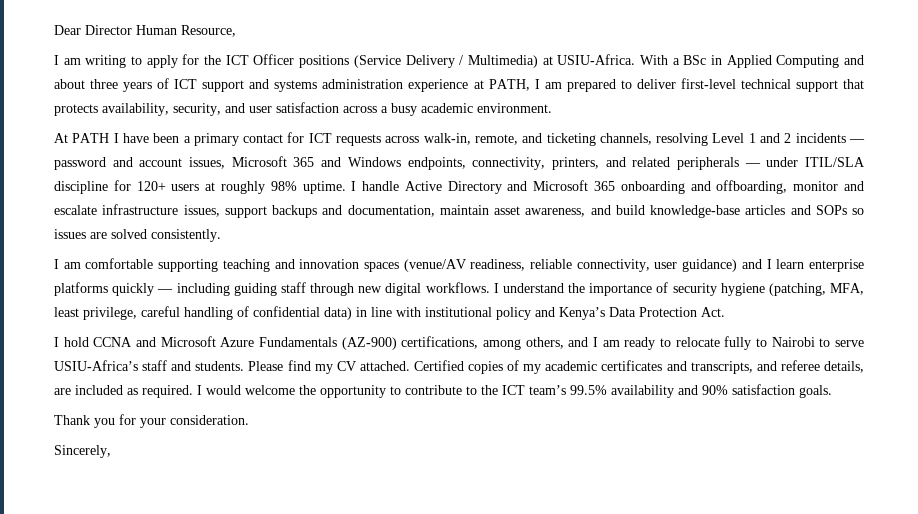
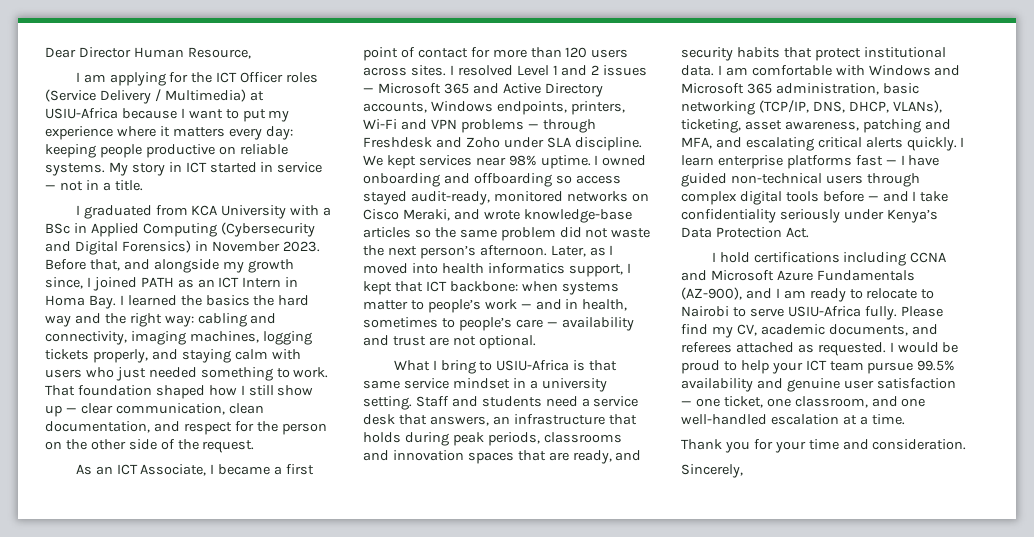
- I am writing to apply for the ICT Officer positions (Service Delivery / Multimedia) at USIU-Africa. With a BSc in Applied Computing and about three years of ICT support and systems administration experience at PATH, I am prepared to deliver first-level technical support that protects availability, security, and user satisfaction across a busy academic environment.
- At PATH I have been a primary contact for ICT requests across walk-in, remote, and ticketing channels, resolving Level 1 and 2 incidents — password and account issues, Microsoft 365 and Windows endpoints, connectivity, printers, and related peripherals — under ITIL/SLA discipline for 120+ users at roughly 98% uptime. I handle Active Directory and Microsoft 365 onboarding and offboarding, monitor and escalate infrastructure issues, support backups and documentation, maintain asset awareness, and build knowledge-base articles and SOPs so issues are solved consistently.
- I am comfortable supporting teaching and innovation spaces (venue/AV readiness, reliable connectivity, user guidance) and I learn enterprise platforms quickly — including guiding staff through new digital workflows. I understand the importance of security hygiene (patching, MFA, least privilege, careful handling of confidential data) in line with institutional policy and Kenya’s Data Protection Act.
+ I am applying for the ICT Officer roles (Service Delivery / Multimedia) at USIU-Africa because I want to put my experience where it matters every day: keeping people productive on reliable systems. My story in ICT started in service — not in a title.
+ I graduated from KCA University with a BSc in Applied Computing (Cybersecurity and Digital Forensics) in November 2023. Before that, and alongside my growth since, I joined PATH as an ICT Intern in Homa Bay. I learned the basics the hard way and the right way: cabling and connectivity, imaging machines, logging tickets properly, and staying calm with users who just needed something to work. That foundation shaped how I still show up — clear communication, clean documentation, and respect for the person on the other side of the request.
+ As an ICT Associate, I became a first point of contact for more than 120 users across sites. I resolved Level 1 and 2 issues — Microsoft 365 and Active Directory accounts, Windows endpoints, printers, Wi-Fi and VPN problems — through Freshdesk and Zoho under SLA discipline. We kept services near 98% uptime. I owned onboarding and offboarding so access stayed audit-ready, monitored networks on Cisco Meraki, and wrote knowledge-base articles so the same problem did not waste the next person’s afternoon. Later, as I moved into health informatics support, I kept that ICT backbone: when systems matter to people’s work — and in health, sometimes to people’s care — availability and trust are not optional.
+ What I bring to USIU-Africa is that same service mindset in a university setting. Staff and students need a service desk that answers, an infrastructure that holds during peak periods, classrooms and innovation spaces that are ready, and security habits that protect institutional data. I am comfortable with Windows and Microsoft 365 administration, basic networking (TCP/IP, DNS, DHCP, VLANs), ticketing, asset awareness, patching and MFA, and escalating critical alerts quickly. I learn enterprise platforms fast — I have guided non-technical users through complex digital tools before — and I take confidentiality seriously under Kenya’s Data Protection Act.
- I hold CCNA and Microsoft Azure Fundamentals (AZ-900) certifications, among others, and I am ready to relocate fully to Nairobi to serve USIU-Africa’s staff and students. Please find my CV attached. Certified copies of my academic certificates and transcripts, and referee details, are included as required. I would welcome the opportunity to contribute to the ICT team’s 99.5% availability and 90% satisfaction goals.
+ I hold certifications including CCNA and Microsoft Azure Fundamentals (AZ-900), and I am ready to relocate to Nairobi to serve USIU-Africa fully. Please find my CV, academic documents, and referees attached as requested. I would be proud to help your ICT team pursue 99.5% availability and genuine user satisfaction — one ticket, one classroom, and one well-handled escalation at a time.
- Thank you for your consideration.
+ Thank you for your time and consideration.

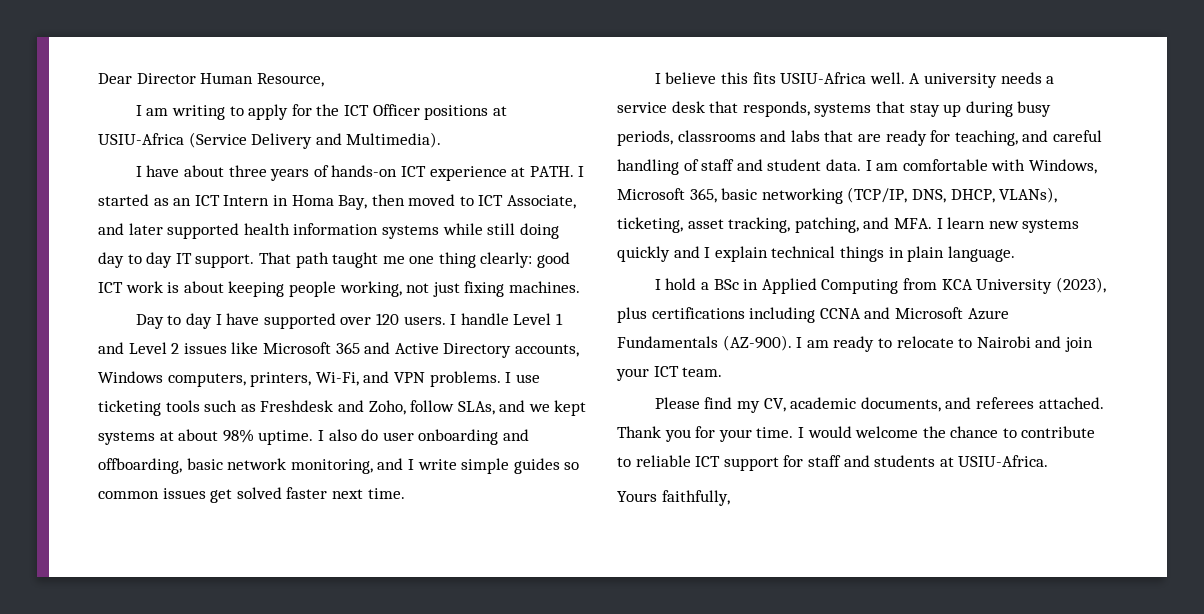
- I am applying for the ICT Officer roles (Service Delivery / Multimedia) at USIU-Africa because I want to put my experience where it matters every day: keeping people productive on reliable systems. My story in ICT started in service — not in a title.
- I graduated from KCA University with a BSc in Applied Computing (Cybersecurity and Digital Forensics) in November 2023. Before that, and alongside my growth since, I joined PATH as an ICT Intern in Homa Bay. I learned the basics the hard way and the right way: cabling and connectivity, imaging machines, logging tickets properly, and staying calm with users who just needed something to work. That foundation shaped how I still show up — clear communication, clean documentation, and respect for the person on the other side of the request.
- As an ICT Associate, I became a first point of contact for more than 120 users across sites. I resolved Level 1 and 2 issues — Microsoft 365 and Active Directory accounts, Windows endpoints, printers, Wi-Fi and VPN problems — through Freshdesk and Zoho under SLA discipline. We kept services near 98% uptime. I owned onboarding and offboarding so access stayed audit-ready, monitored networks on Cisco Meraki, and wrote knowledge-base articles so the same problem did not waste the next person’s afternoon. Later, as I moved into health informatics support, I kept that ICT backbone: when systems matter to people’s work — and in health, sometimes to people’s care — availability and trust are not optional.
- What I bring to USIU-Africa is that same service mindset in a university setting. Staff and students need a service desk that answers, an infrastructure that holds during peak periods, classrooms and innovation spaces that are ready, and security habits that protect institutional data.
+ I am writing to apply for the ICT Officer positions at USIU-Africa (Service Delivery and Multimedia).
+ I have about three years of hands-on ICT experience at PATH. I started as an ICT Intern in Homa Bay, then moved to ICT Associate, and later supported health information systems while still doing day to day IT support. That path taught me one thing clearly: good ICT work is about keeping people working, not just fixing machines.
+ Day to day I have supported over 120 users. I handle Level 1 and Level 2 issues like Microsoft 365 and Active Directory accounts, Windows computers, printers, Wi-Fi, and VPN problems. I use ticketing tools such as Freshdesk and Zoho, follow SLAs, and we kept systems at about 98% uptime. I also do user onboarding and offboarding, basic network monitoring, and I write simple guides so common issues get solved faster next time.
+ I believe this fits USIU-Africa well. A university needs a service desk that responds, systems that stay up during busy periods, classrooms and labs that are ready for teaching, and careful handling of staff and student data.
- I am comfortable with Windows and Microsoft 365 administration, basic networking (TCP/IP, DNS, DHCP, VLANs), ticketing, asset awareness, patching and MFA, and escalating critical alerts quickly. I learn enterprise platforms fast — I have guided non-technical users through complex digital tools before — and I take confidentiality seriously under Kenya’s Data Protection Act.
- I hold certifications including CCNA and Microsoft Azure Fundamentals (AZ-900), and I am ready to relocate to Nairobi to serve USIU-Africa fully. Please find my CV, academic documents, and referees attached as requested. I would be proud to help your ICT team pursue 99.5% availability and genuine user satisfaction — one ticket, one classroom, and one well-handled escalation at a time.
- Thank you for your time and consideration.
- Sincerely,
+ I am comfortable with Windows, Microsoft 365, basic networking (TCP/IP, DNS, DHCP, VLANs), ticketing, asset tracking, patching, and MFA. I learn new systems quickly and I explain technical things in plain language.
+ I hold a BSc in Applied Computing from KCA University (2023), plus certifications including CCNA and Microsoft Azure Fundamentals (AZ-900). I am ready to relocate to Nairobi and join your ICT team.
+ Please find my CV, academic documents, and referees attached. Thank you for your time. I would welcome the chance to contribute to reliable ICT support for staff and students at USIU-Africa.
+ Yours faithfully,

